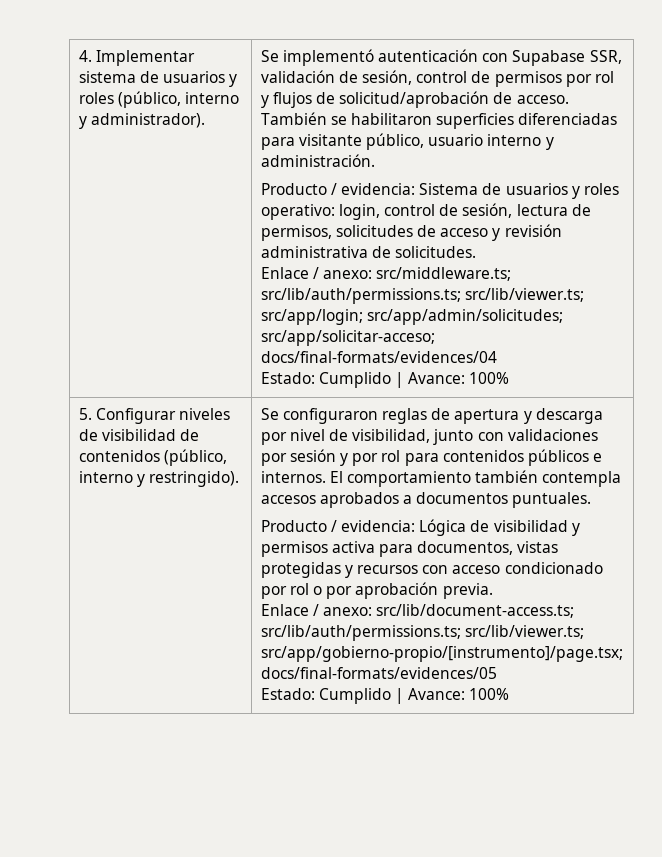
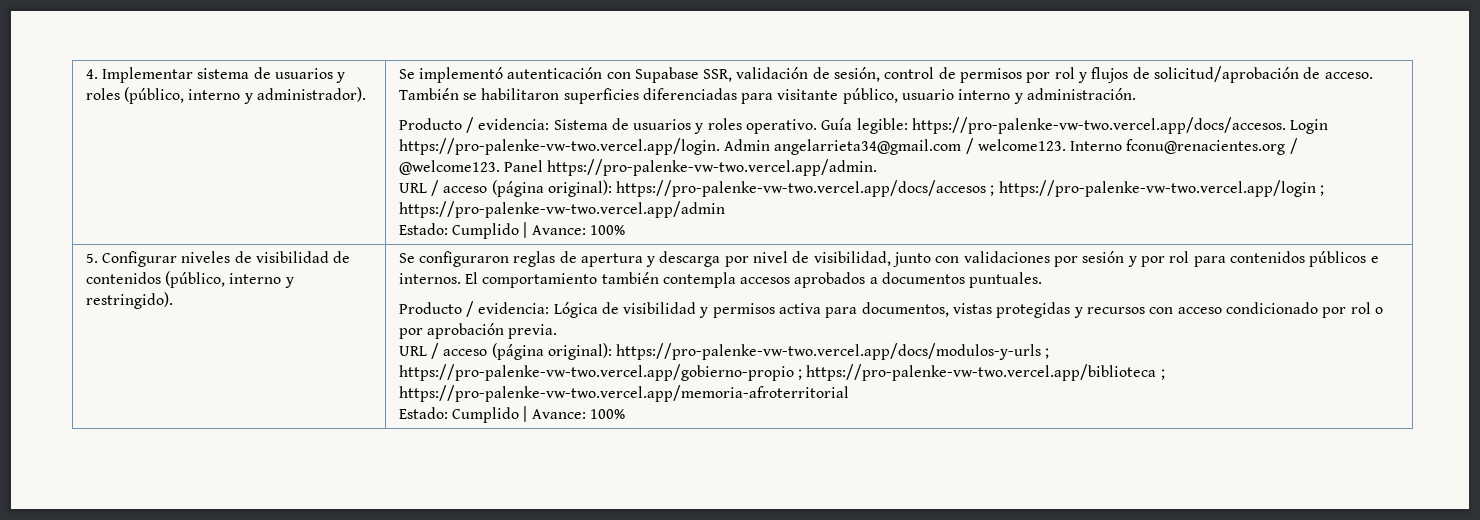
- Producto / evidencia: Sistema de usuarios y roles operativo: login, control de sesión, lectura de permisos, solicitudes de acceso y revisión administrativa de solicitudes.
- Enlace / anexo: src/middleware.ts; src/lib/auth/permissions.ts; src/lib/viewer.ts; src/app/login; src/app/admin/solicitudes; src/app/solicitar-acceso; docs/final-formats/evidences/04
+ Producto / evidencia: Sistema de usuarios y roles operativo. Guía legible: https://pro-palenke-vw-two.vercel.app/docs/accesos. Login https://pro-palenke-vw-two.vercel.app/login. Admin angelarrieta34@gmail.com / welcome123. Interno fconu@renacientes.org / @welcome123. Panel https://pro-palenke-vw-two.vercel.app/admin.
+ URL / acceso (página original): https://pro-palenke-vw-two.vercel.app/docs/accesos ; https://pro-palenke-vw-two.vercel.app/login ; https://pro-palenke-vw-two.vercel.app/admin
- Enlace / anexo: src/lib/document-access.ts; src/lib/auth/permissions.ts; src/lib/viewer.ts; src/app/gobierno-propio/[instrumento]/page.tsx; docs/final-formats/evidences/05
+ URL / acceso (página original): https://pro-palenke-vw-two.vercel.app/docs/modulos-y-urls ; https://pro-palenke-vw-two.vercel.app/gobierno-propio ; https://pro-palenke-vw-two.vercel.app/biblioteca ; https://pro-palenke-vw-two.vercel.app/memoria-afroterritorial

